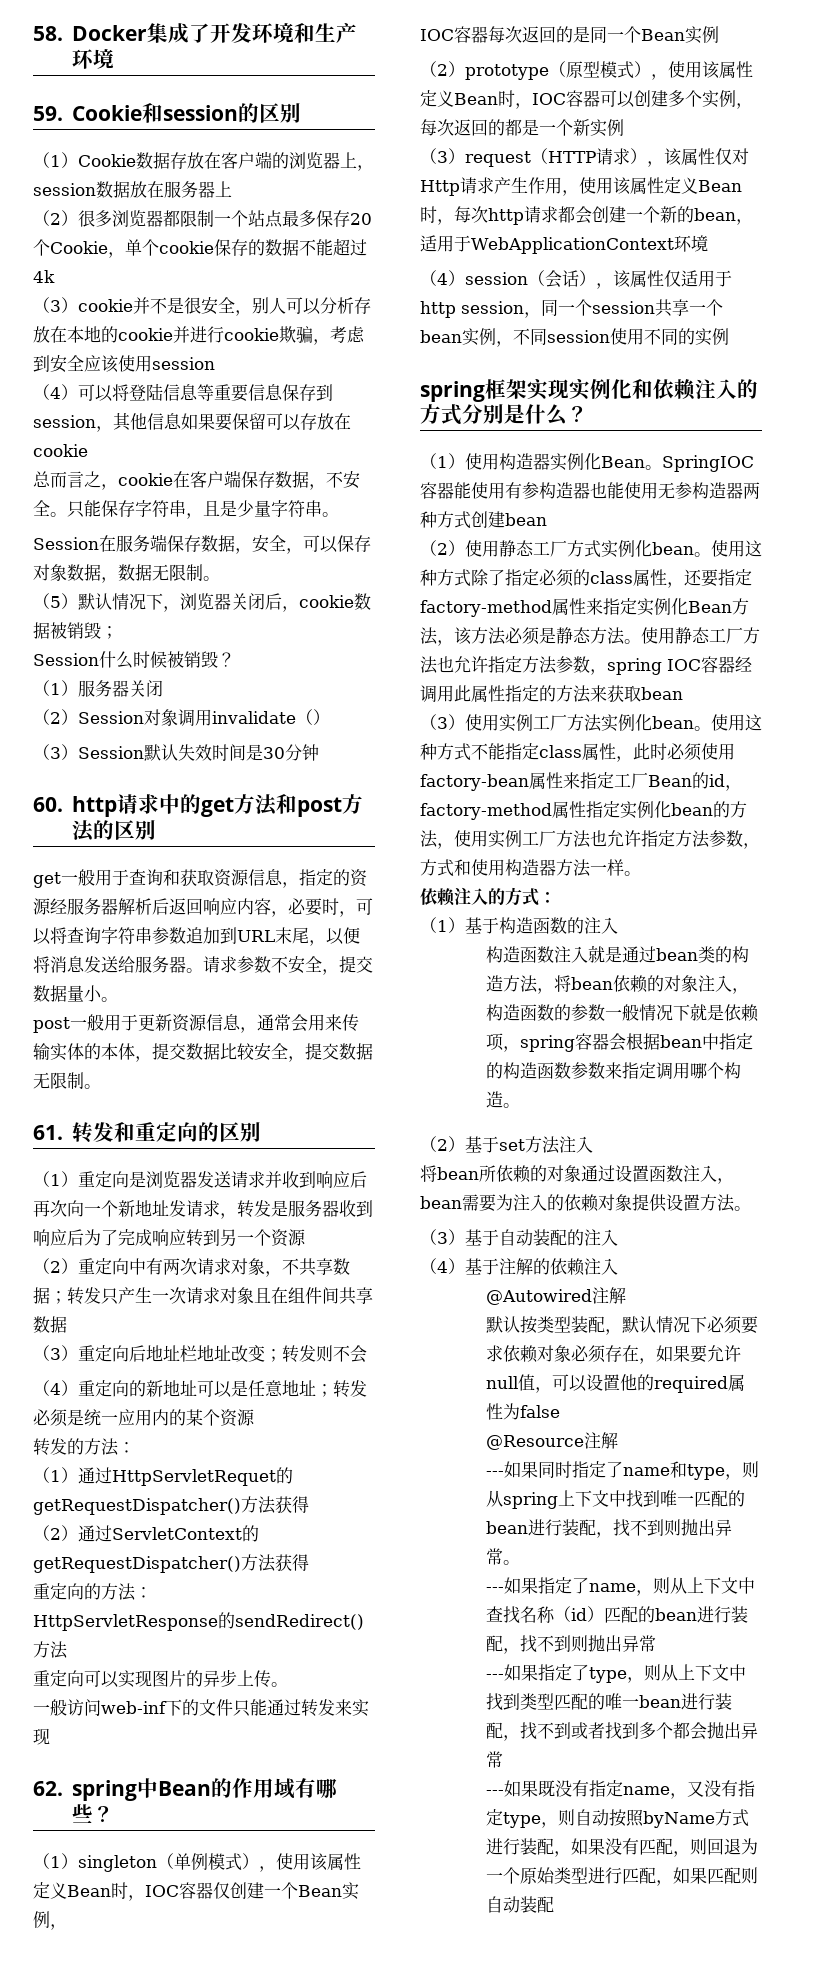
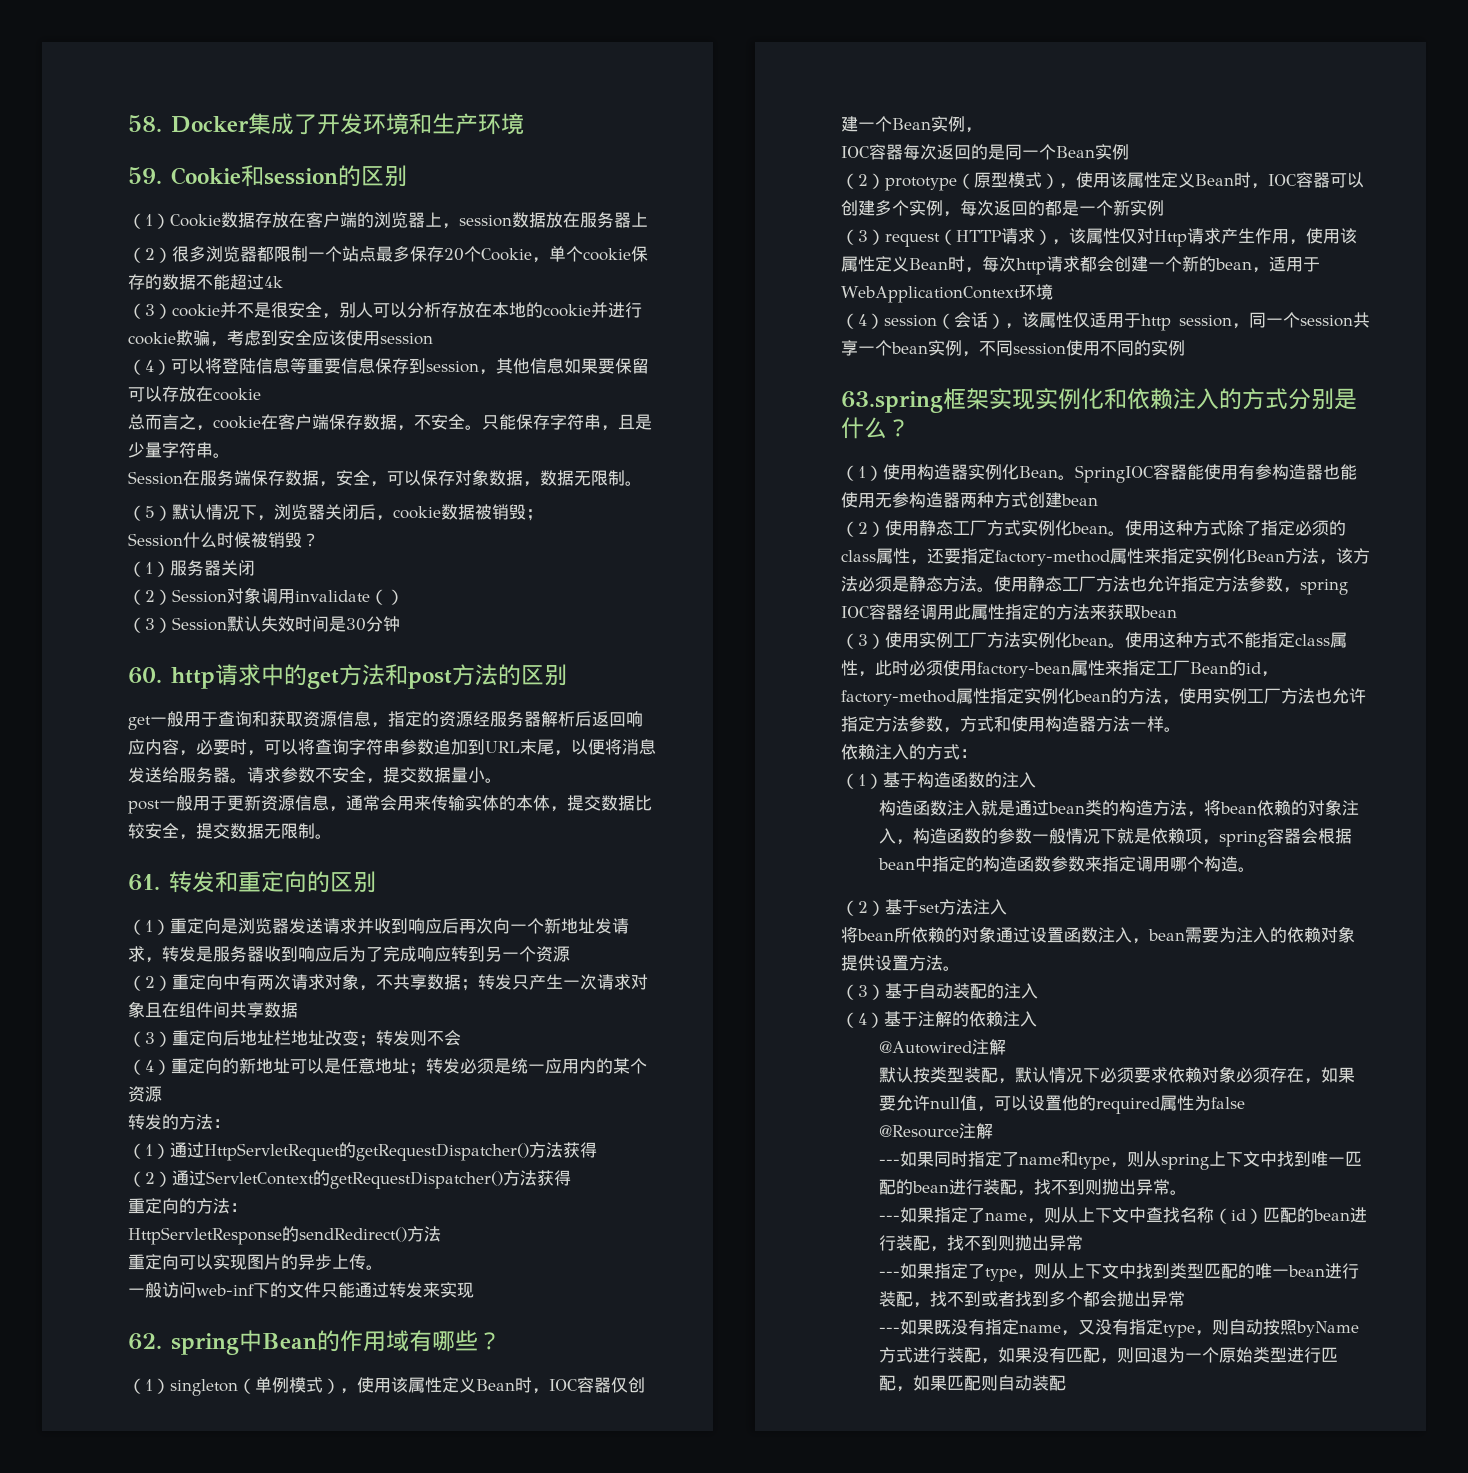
- spring框架实现实例化和依赖注入的方式分别是什么？
+ 63.spring框架实现实例化和依赖注入的方式分别是什么？

